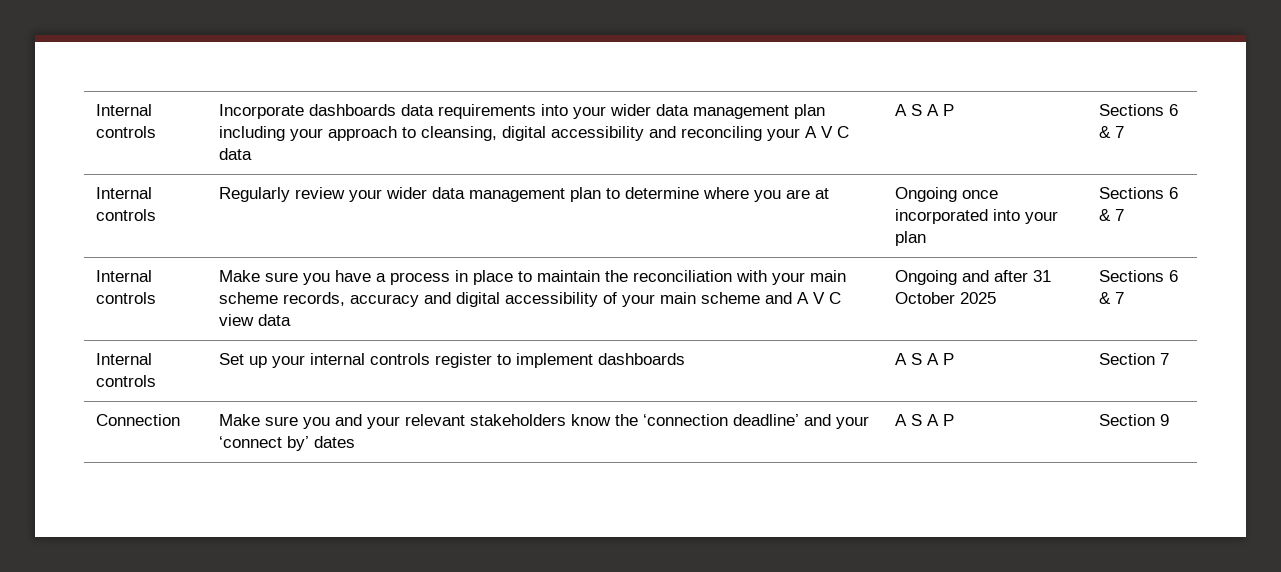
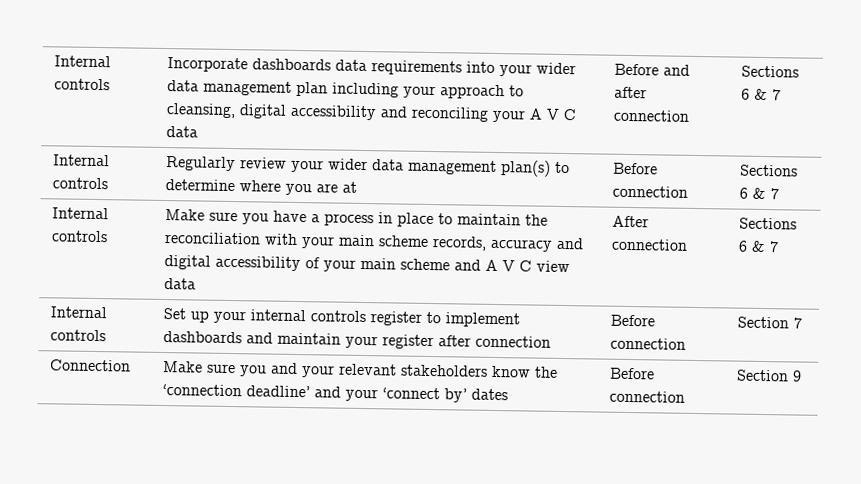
- Internal controls | Incorporate dashboards data requirements into your wider data management plan including your approach to cleansing, digital accessibility and reconciling your A V C data | A S A P | Sections 6 & 7
+ Internal controls | Incorporate dashboards data requirements into your wider data management plan including your approach to cleansing, digital accessibility and reconciling your A V C data | Before and after connection | Sections 6 & 7
- Internal controls | Regularly review your wider data management plan to determine where you are at | Ongoing once incorporated into your plan | Sections 6 & 7
+ Internal controls | Regularly review your wider data management plan(s) to determine where you are at | Before connection | Sections 6 & 7
- Ongoing and after 31 October 2025
+ After connection
- Internal controls | Set up your internal controls register to implement dashboards | A S A P | Section 7
+ Internal controls | Set up your internal controls register to implement dashboards and maintain your register after connection | Before connection | Section 7
- Connection | Make sure you and your relevant stakeholders know the ‘connection deadline’ and your ‘connect by’ dates | A S A P | Section 9
+ Connection | Make sure you and your relevant stakeholders know the ‘connection deadline’ and your ‘connect by’ dates | Before connection | Section 9

